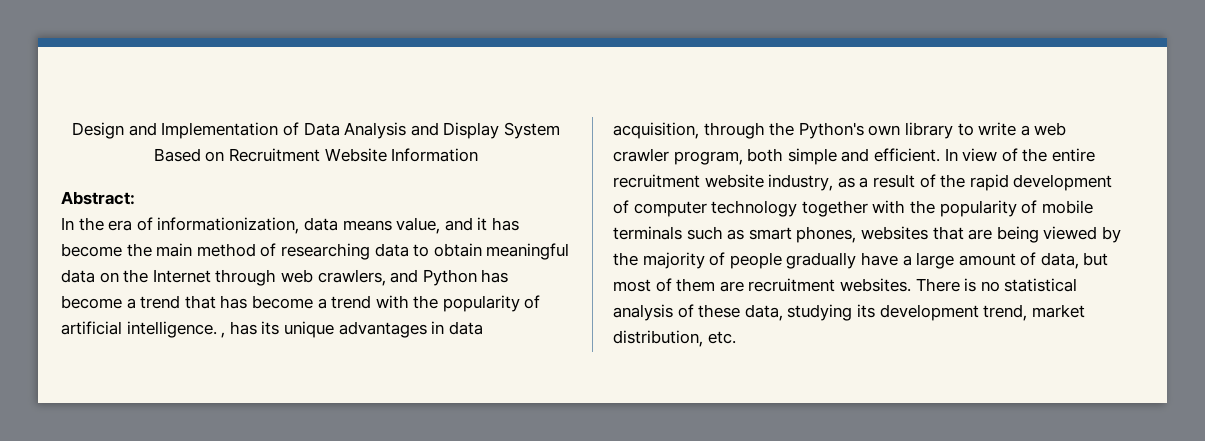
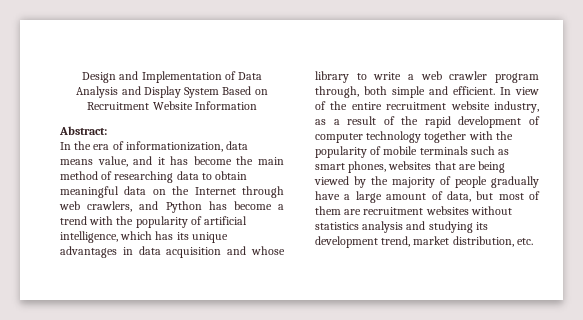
- In the era of informationization, data means value, and it has become the main method of researching data to obtain meaningful data on the Internet through web crawlers, and Python has become a trend that has become a trend with the popularity of artificial intelligence. , has its unique advantages in data acquisition, through the Python's own library to write a web crawler program, both simple and efficient.
+ In the era of informationization, data means value, and it has become the main method of researching data to obtain meaningful data on the Internet through web crawlers, and Python has become a trend with the popularity of artificial intelligence, which has its unique advantages in data acquisition and whose library to write a web crawler program through, both simple and efficient.
- In view of the entire recruitment website industry, as a result of the rapid development of computer technology together with the popularity of mobile terminals such as smart phones, websites that are being viewed by the majority of people gradually have a large amount of data, but most of them are recruitment websites. There is no statistical analysis of these data, studying its development trend, market distribution, etc.
+ In view of the entire recruitment website industry, as a result of the rapid development of computer technology together with the popularity of mobile terminals such as smart phones, websites that are being viewed by the majority of people gradually have a large amount of data, but most of them are recruitment websites without statistics analysis and studying its development trend, market distribution, etc.

